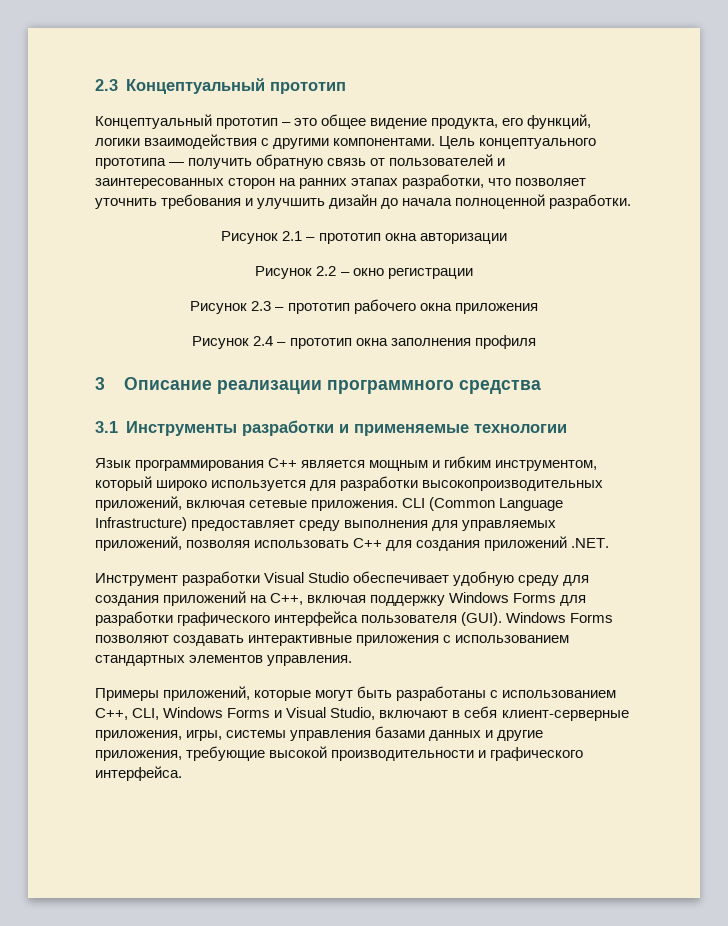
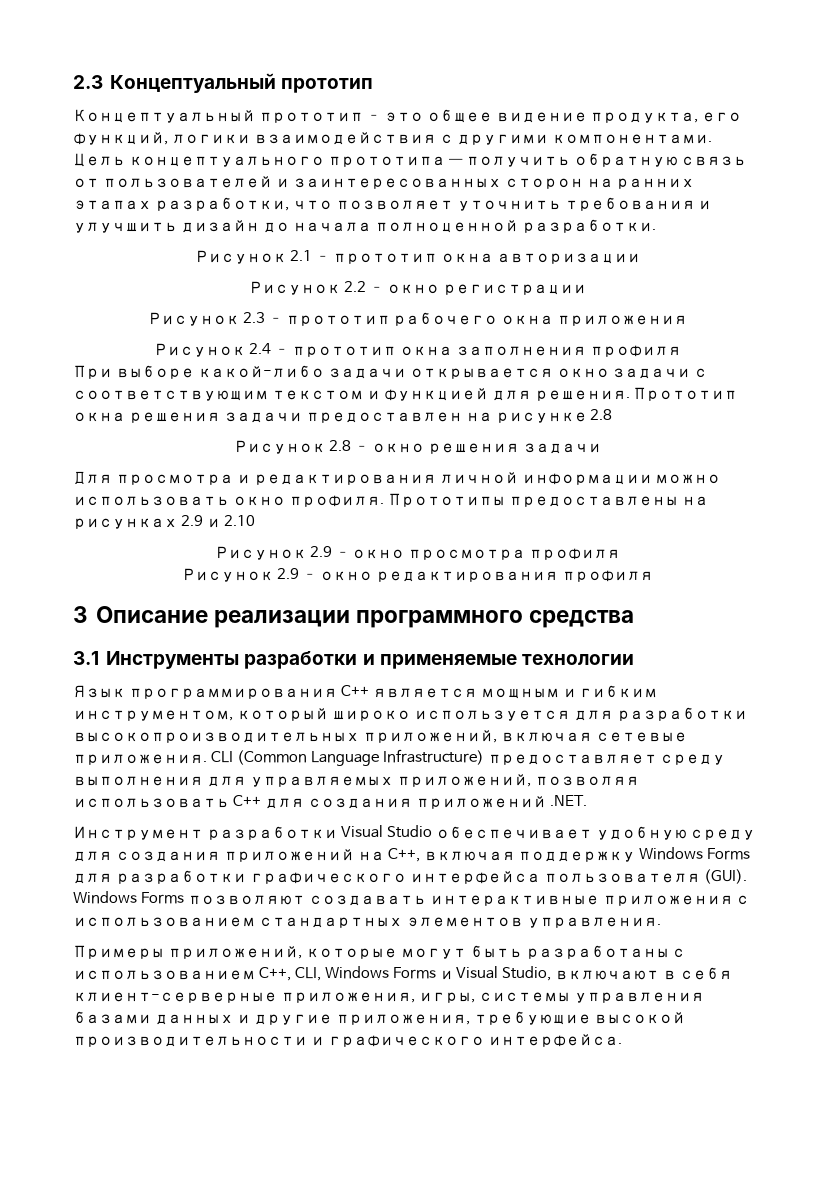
+ При выборе какой-либо задачи открывается окно задачи с соответствующим текстом и функцией для решения. Прототип окна решения задачи предоставлен на рисунке 2.8
+ Рисунок 2.8 – окно решения задачи
+ Для просмотра и редактирования личной информации можно использовать окно профиля. Прототипы предоставлены на рисунках 2.9 и 2.10
+ Рисунок 2.9 – окно просмотра профиля
+ Рисунок 2.9 – окно редактирования профиля

